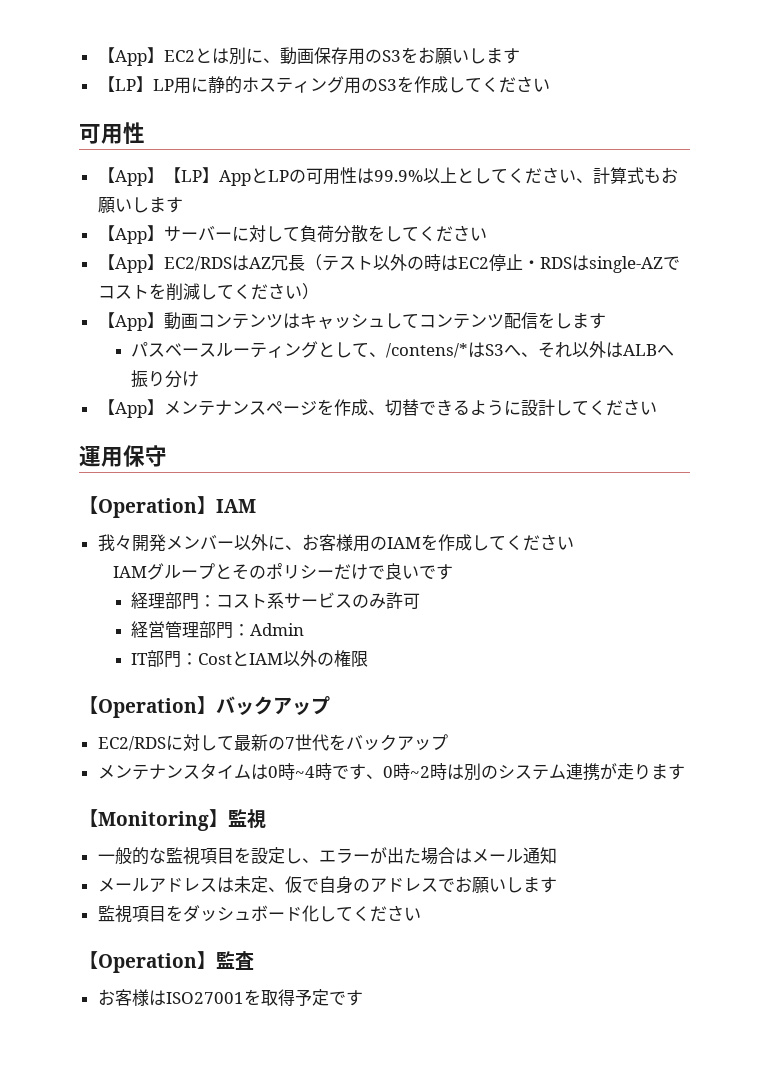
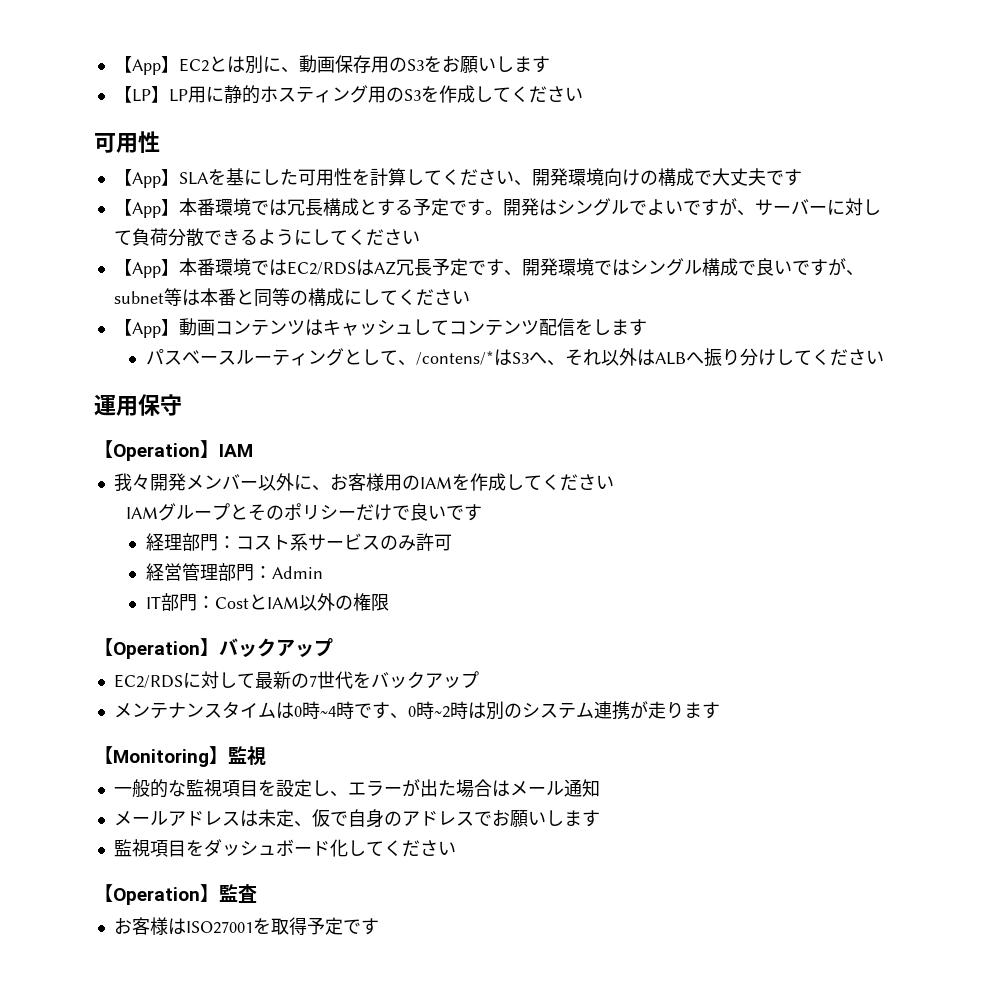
- 【App】【LP】AppとLPの可用性は99.9%以上としてください、計算式もお願いします
- 【App】サーバーに対して負荷分散をしてください
- 【App】EC2/RDSはAZ冗長（テスト以外の時はEC2停止・RDSはsingle-AZでコストを削減してください）
+ 【App】SLAを基にした可用性を計算してください、開発環境向けの構成で大丈夫です
+ 【App】本番環境では冗長構成とする予定です。開発はシングルでよいですが、サーバーに対して負荷分散できるようにしてください
+ 【App】本番環境ではEC2/RDSはAZ冗長予定です、開発環境ではシングル構成で良いですが、subnet等は本番と同等の構成にしてください
- パスベースルーティングとして、/contens/*はS3へ、それ以外はALBへ振り分け
- 【App】メンテナンスページを作成、切替できるように設計してください
+ パスベースルーティングとして、/contens/*はS3へ、それ以外はALBへ振り分けしてください

